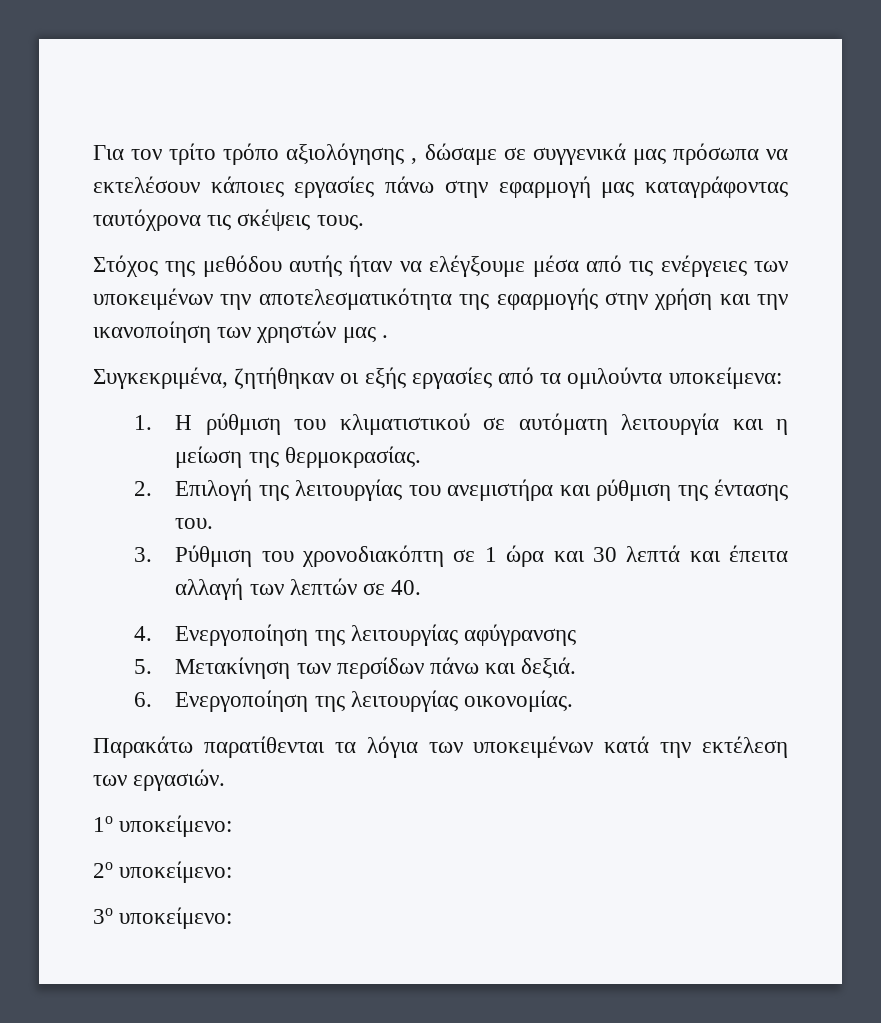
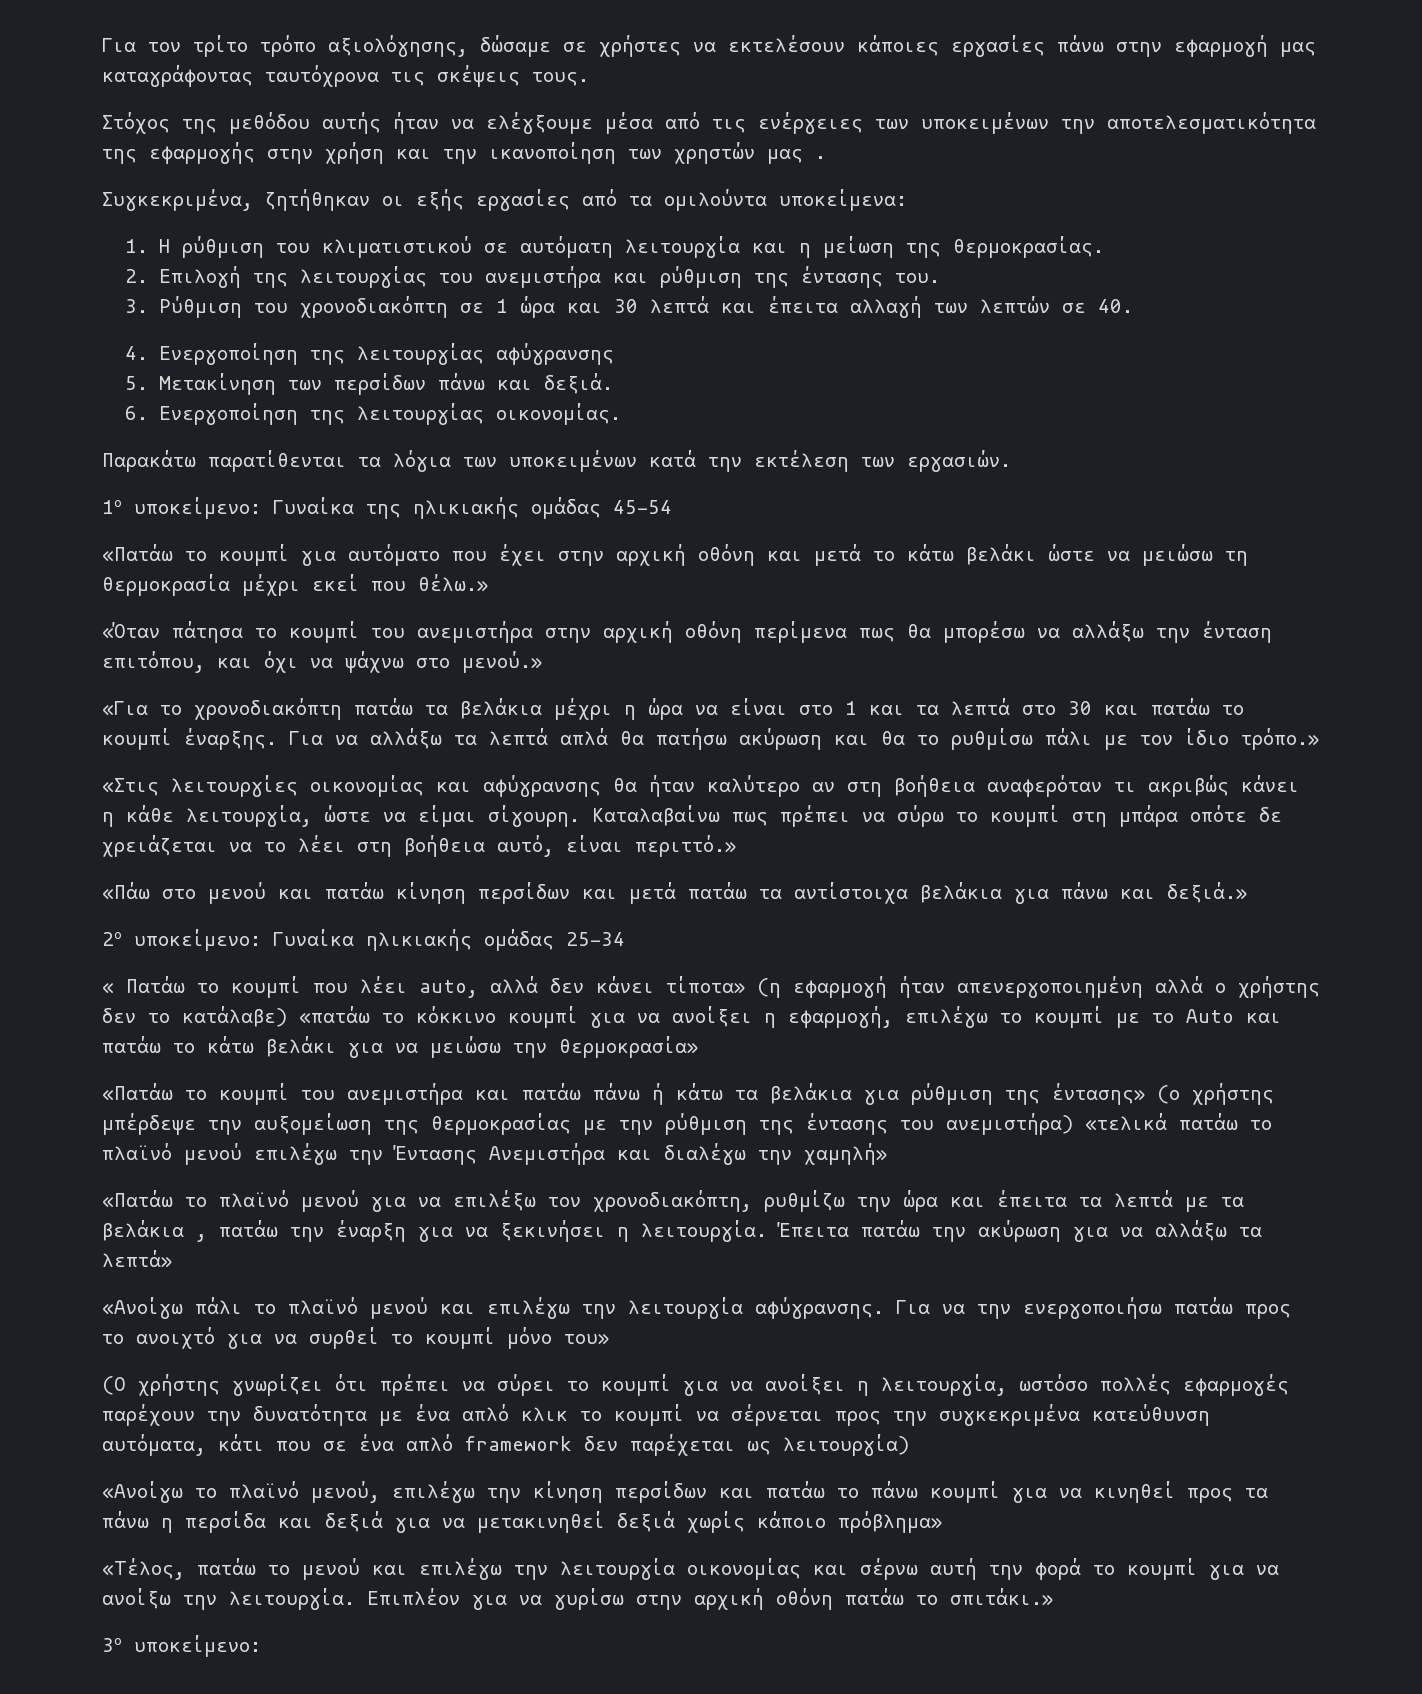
- Για τον τρίτο τρόπο αξιολόγησης , δώσαμε σε συγγενικά μας πρόσωπα να εκτελέσουν κάποιες εργασίες πάνω στην εφαρμογή μας καταγράφοντας ταυτόχρονα τις σκέψεις τους.
+ Για τον τρίτο τρόπο αξιολόγησης, δώσαμε σε χρήστες να εκτελέσουν κάποιες εργασίες πάνω στην εφαρμογή μας καταγράφοντας ταυτόχρονα τις σκέψεις τους.
- 1ο υποκείμενο:
- 2ο υποκείμενο:
+ 1ο υποκείμενο: Γυναίκα της ηλικιακής ομάδας 45-54
+ «Πατάω το κουμπί για αυτόματο που έχει στην αρχική οθόνη και μετά το κάτω βελάκι ώστε να μειώσω τη θερμοκρασία μέχρι εκεί που θέλω.»
+ «Όταν πάτησα το κουμπί του ανεμιστήρα στην αρχική οθόνη περίμενα πως θα μπορέσω να αλλάξω την ένταση επιτόπου, και όχι να ψάχνω στο μενού.»
+ «Για το χρονοδιακόπτη πατάω τα βελάκια μέχρι η ώρα να είναι στο 1 και τα λεπτά στο 30 και πατάω το κουμπί έναρξης. Για να αλλάξω τα λεπτά απλά θα πατήσω ακύρωση και θα το ρυθμίσω πάλι με τον ίδιο τρόπο.»
+ «Στις λειτουργίες οικονομίας και αφύγρανσης θα ήταν καλύτερο αν στη βοήθεια αναφερόταν τι ακριβώς κάνει η κάθε λειτουργία, ώστε να είμαι σίγουρη. Καταλαβαίνω πως πρέπει να σύρω το κουμπί στη μπάρα οπότε δε χρειάζεται να το λέει στη βοήθεια αυτό, είναι περιττό.»
+ «Πάω στο μενού και πατάω κίνηση περσίδων και μετά πατάω τα αντίστοιχα βελάκια για πάνω και δεξιά.»
+ 2ο υποκείμενο: Γυναίκα ηλικιακής ομάδας 25-34
+ « Πατάω το κουμπί που λέει auto, αλλά δεν κάνει τίποτα» (η εφαρμογή ήταν απενεργοποιημένη αλλά ο χρήστης δεν το κατάλαβε) «πατάω το κόκκινο κουμπί για να ανοίξει η εφαρμογή, επιλέγω το κουμπί με το Auto και πατάω το κάτω βελάκι για να μειώσω την θερμοκρασία»
+ «Πατάω το κουμπί του ανεμιστήρα και πατάω πάνω ή κάτω τα βελάκια για ρύθμιση της έντασης» (ο χρήστης μπέρδεψε την αυξομείωση της θερμοκρασίας με την ρύθμιση της έντασης του ανεμιστήρα) «τελικά πατάω το πλαϊνό μενού επιλέγω την Έντασης Ανεμιστήρα και διαλέγω την χαμηλή»
+ «Πατάω το πλαϊνό μενού για να επιλέξω τον χρονοδιακόπτη, ρυθμίζω την ώρα και έπειτα τα λεπτά με τα βελάκια , πατάω την έναρξη για να ξεκινήσει η λειτουργία. Έπειτα πατάω την ακύρωση για να αλλάξω τα λεπτά»
+ «Ανοίγω πάλι το πλαϊνό μενού και επιλέγω την λειτουργία αφύγρανσης. Για να την ενεργοποιήσω πατάω προς το ανοιχτό για να συρθεί το κουμπί μόνο του»
+ (Ο χρήστης γνωρίζει ότι πρέπει να σύρει το κουμπί για να ανοίξει η λειτουργία, ωστόσο πολλές εφαρμογές παρέχουν την δυνατότητα με ένα απλό κλικ το κουμπί να σέρνεται προς την συγκεκριμένα κατεύθυνση αυτόματα, κάτι που σε ένα απλό framework δεν παρέχεται ως λειτουργία)
+ «Ανοίγω το πλαϊνό μενού, επιλέγω την κίνηση περσίδων και πατάω το πάνω κουμπί για να κινηθεί προς τα πάνω η περσίδα και δεξιά για να μετακινηθεί δεξιά χωρίς κάποιο πρόβλημα»
+ «Τέλος, πατάω το μενού και επιλέγω την λειτουργία οικονομίας και σέρνω αυτή την φορά το κουμπί για να ανοίξω την λειτουργία. Επιπλέον για να γυρίσω στην αρχική οθόνη πατάω το σπιτάκι.»

